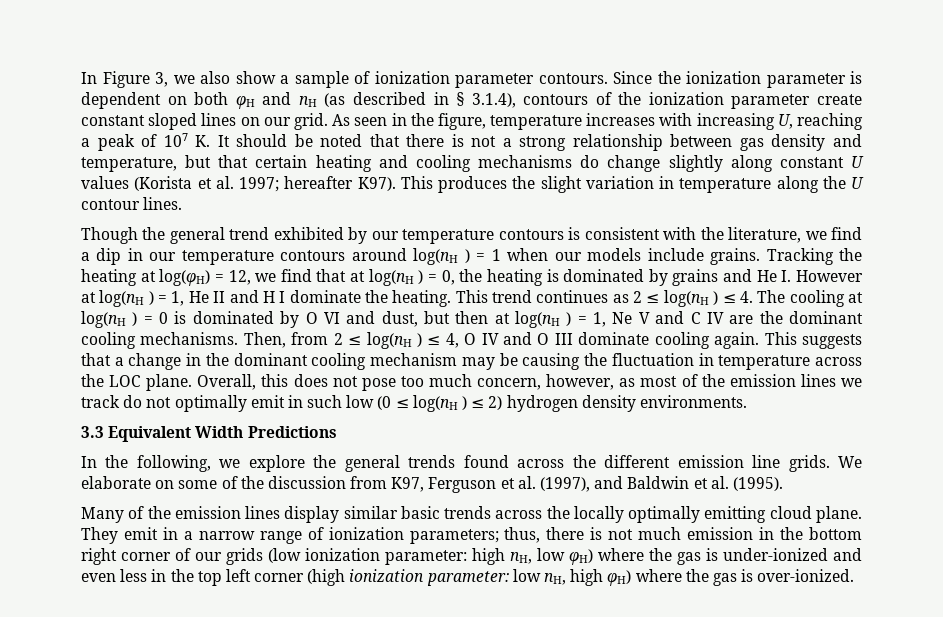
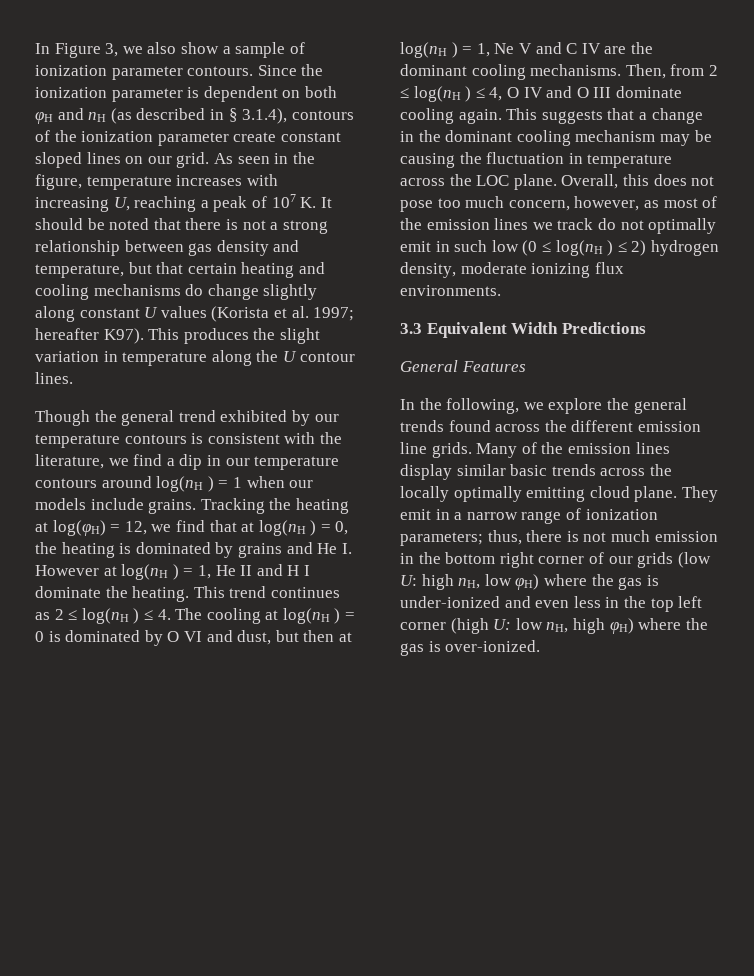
- Overall, this does not pose too much concern, however, as most of the emission lines we track do not optimally emit in such low (0 ≤ log(nH ) ≤ 2) hydrogen density environments.
+ Overall, this does not pose too much concern, however, as most of the emission lines we track do not optimally emit in such low (0 ≤ log(nH ) ≤ 2) hydrogen density, moderate ionizing flux environments.
+ General Features
- In the following, we explore the general trends found across the different emission line grids. We elaborate on some of the discussion from K97, Ferguson et al. (1997), and Baldwin et al. (1995).
- Many of the emission lines display similar basic trends across the locally optimally emitting cloud plane.
+ In the following, we explore the general trends found across the different emission line grids. Many of the emission lines display similar basic trends across the locally optimally emitting cloud plane.
- They emit in a narrow range of ionization parameters; thus, there is not much emission in the bottom right corner of our grids (low ionization parameter: high nH, low φH) where the gas is under-ionized and even less in the top left corner (high ionization parameter: low nH, high φH) where the gas is over-ionized.
+ They emit in a narrow range of ionization parameters; thus, there is not much emission in the bottom right corner of our grids (low U: high nH, low φH) where the gas is under-ionized and even less in the top left corner (high U: low nH, high φH) where the gas is over-ionized.

